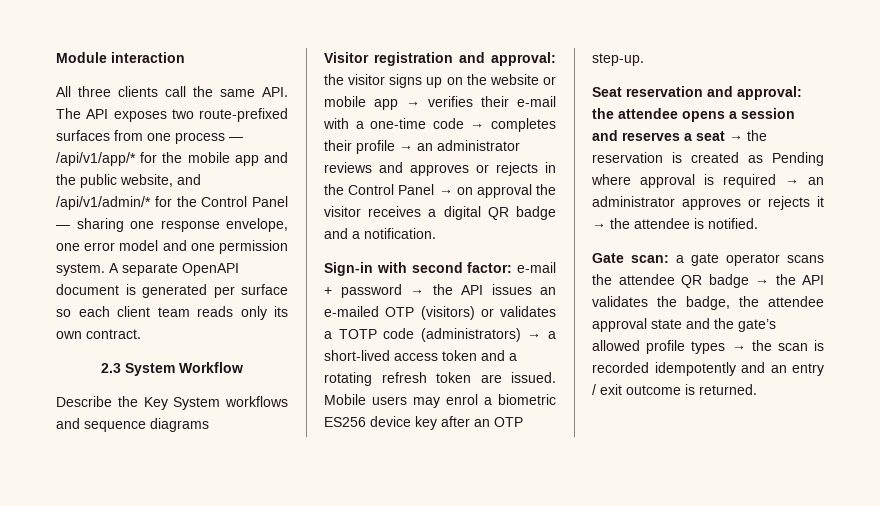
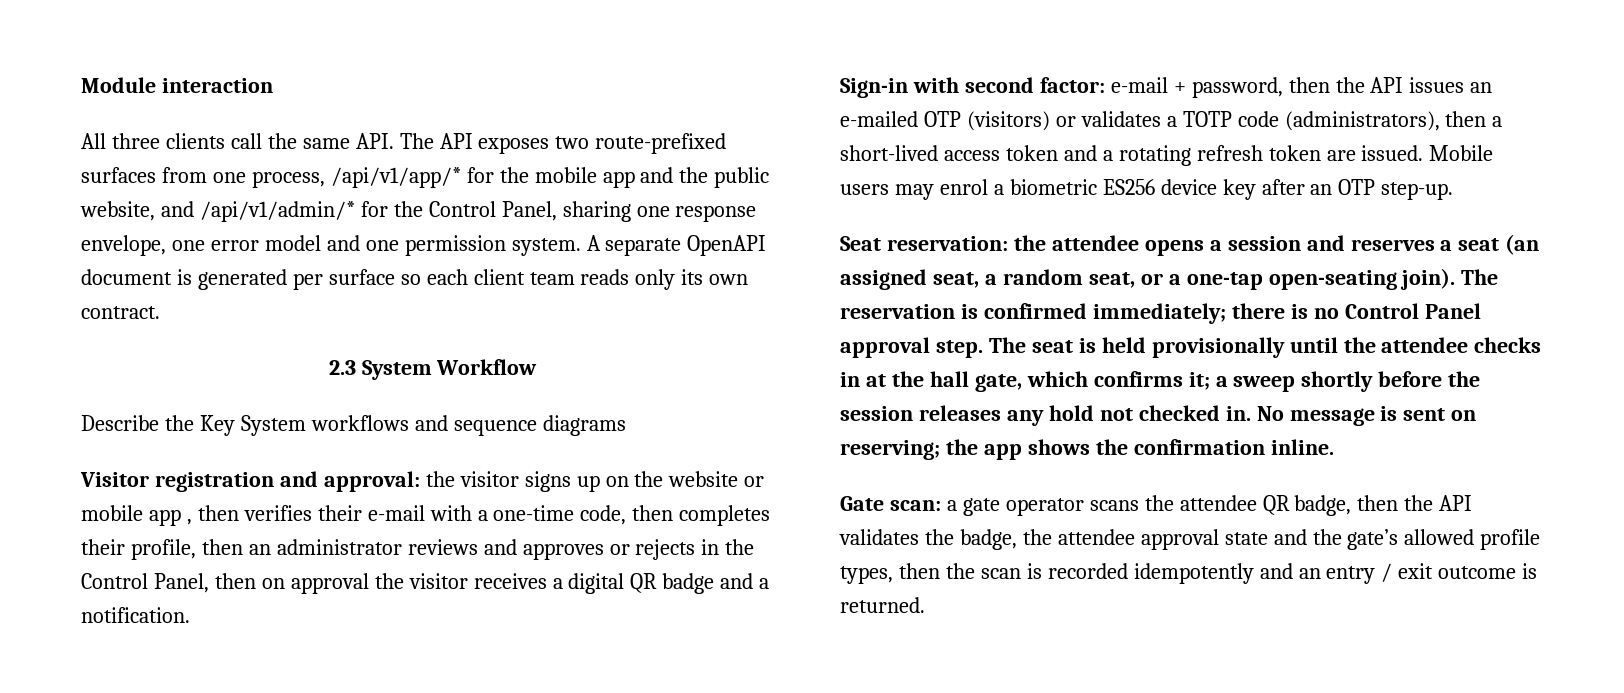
- All three clients call the same API. The API exposes two route-prefixed surfaces from one process — /api/v1/app/* for the mobile app and the public website, and /api/v1/admin/* for the Control Panel — sharing one response envelope, one error model and one permission system.
+ All three clients call the same API. The API exposes two route-prefixed surfaces from one process, /api/v1/app/* for the mobile app and the public website, and /api/v1/admin/* for the Control Panel, sharing one response envelope, one error model and one permission system.
- Visitor registration and approval: the visitor signs up on the website or mobile app → verifies their e-mail with a one-time code → completes their profile → an administrator reviews and approves or rejects in the Control Panel → on approval the visitor receives a digital QR badge and a notification.
+ Visitor registration and approval: the visitor signs up on the website or mobile app , then verifies their e-mail with a one-time code, then completes their profile, then an administrator reviews and approves or rejects in the Control Panel, then on approval the visitor receives a digital QR badge and a notification.
- Sign-in with second factor: e-mail + password → the API issues an e-mailed OTP (visitors) or validates a TOTP code (administrators) → a short-lived access token and a rotating refresh token are issued.
+ Sign-in with second factor: e-mail + password, then the API issues an e-mailed OTP (visitors) or validates a TOTP code (administrators), then a short-lived access token and a rotating refresh token are issued.
- Seat reservation and approval: the attendee opens a session and reserves a seat → the reservation is created as Pending where approval is required → an administrator approves or rejects it → the attendee is notified.
+ Seat reservation: the attendee opens a session and reserves a seat (an assigned seat, a random seat, or a one-tap open-seating join). The reservation is confirmed immediately; there is no Control Panel approval step. The seat is held provisionally until the attendee checks in at the hall gate, which confirms it; a sweep shortly before the session releases any hold not checked in. No message is sent on reserving; the app shows the confirmation inline.
- Gate scan: a gate operator scans the attendee QR badge → the API validates the badge, the attendee approval state and the gate’s allowed profile types → the scan is recorded idempotently and an entry / exit outcome is returned.
+ Gate scan: a gate operator scans the attendee QR badge, then the API validates the badge, the attendee approval state and the gate’s allowed profile types, then the scan is recorded idempotently and an entry / exit outcome is returned.

